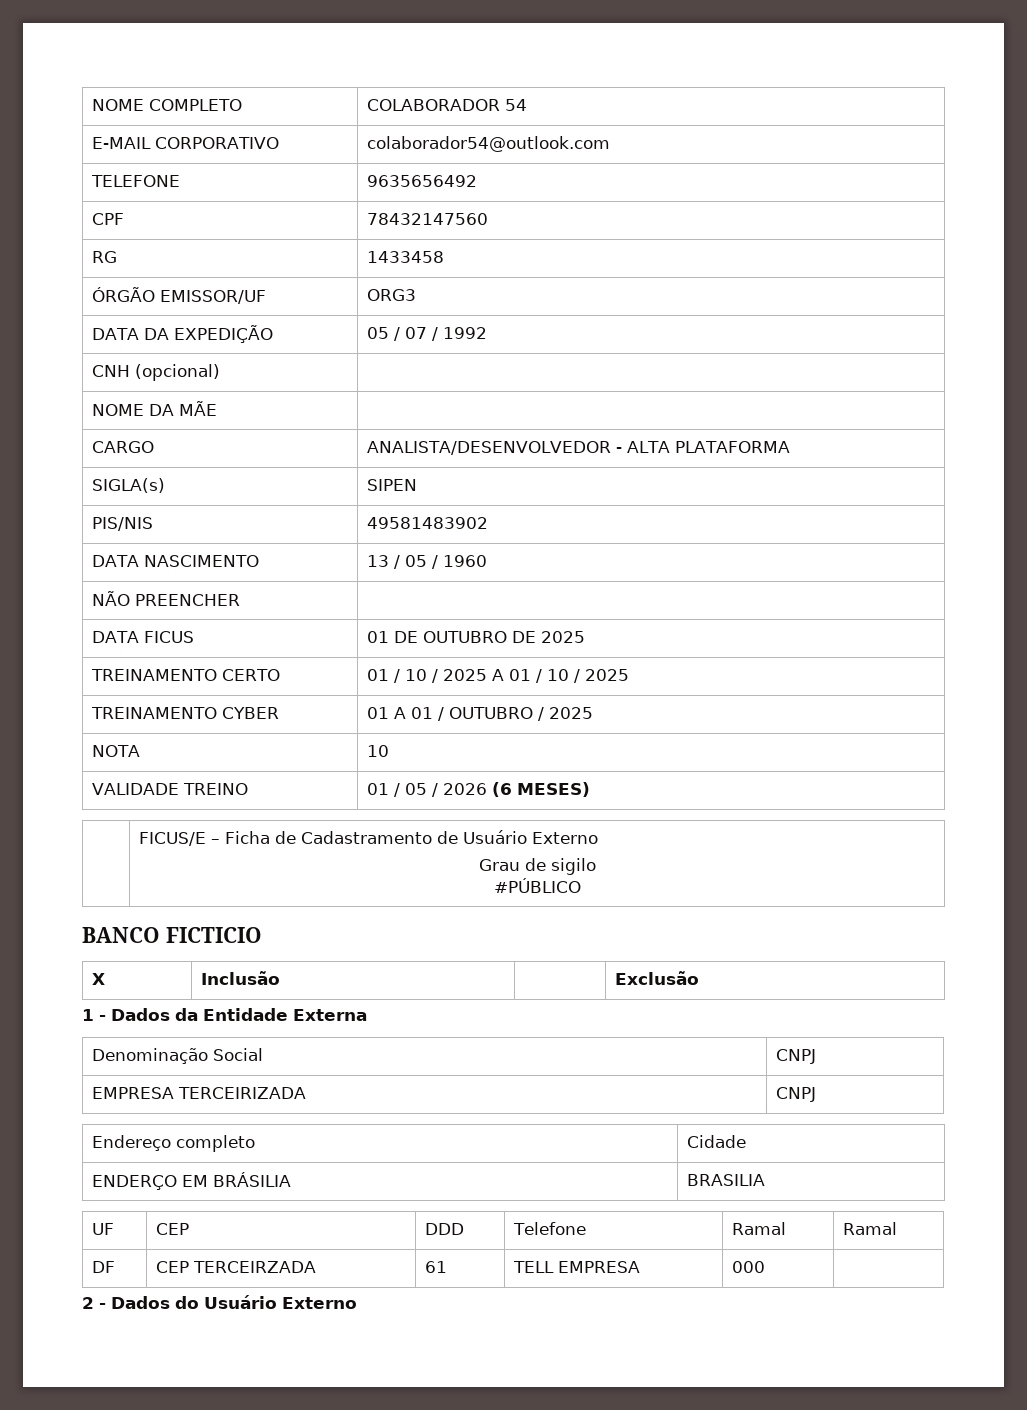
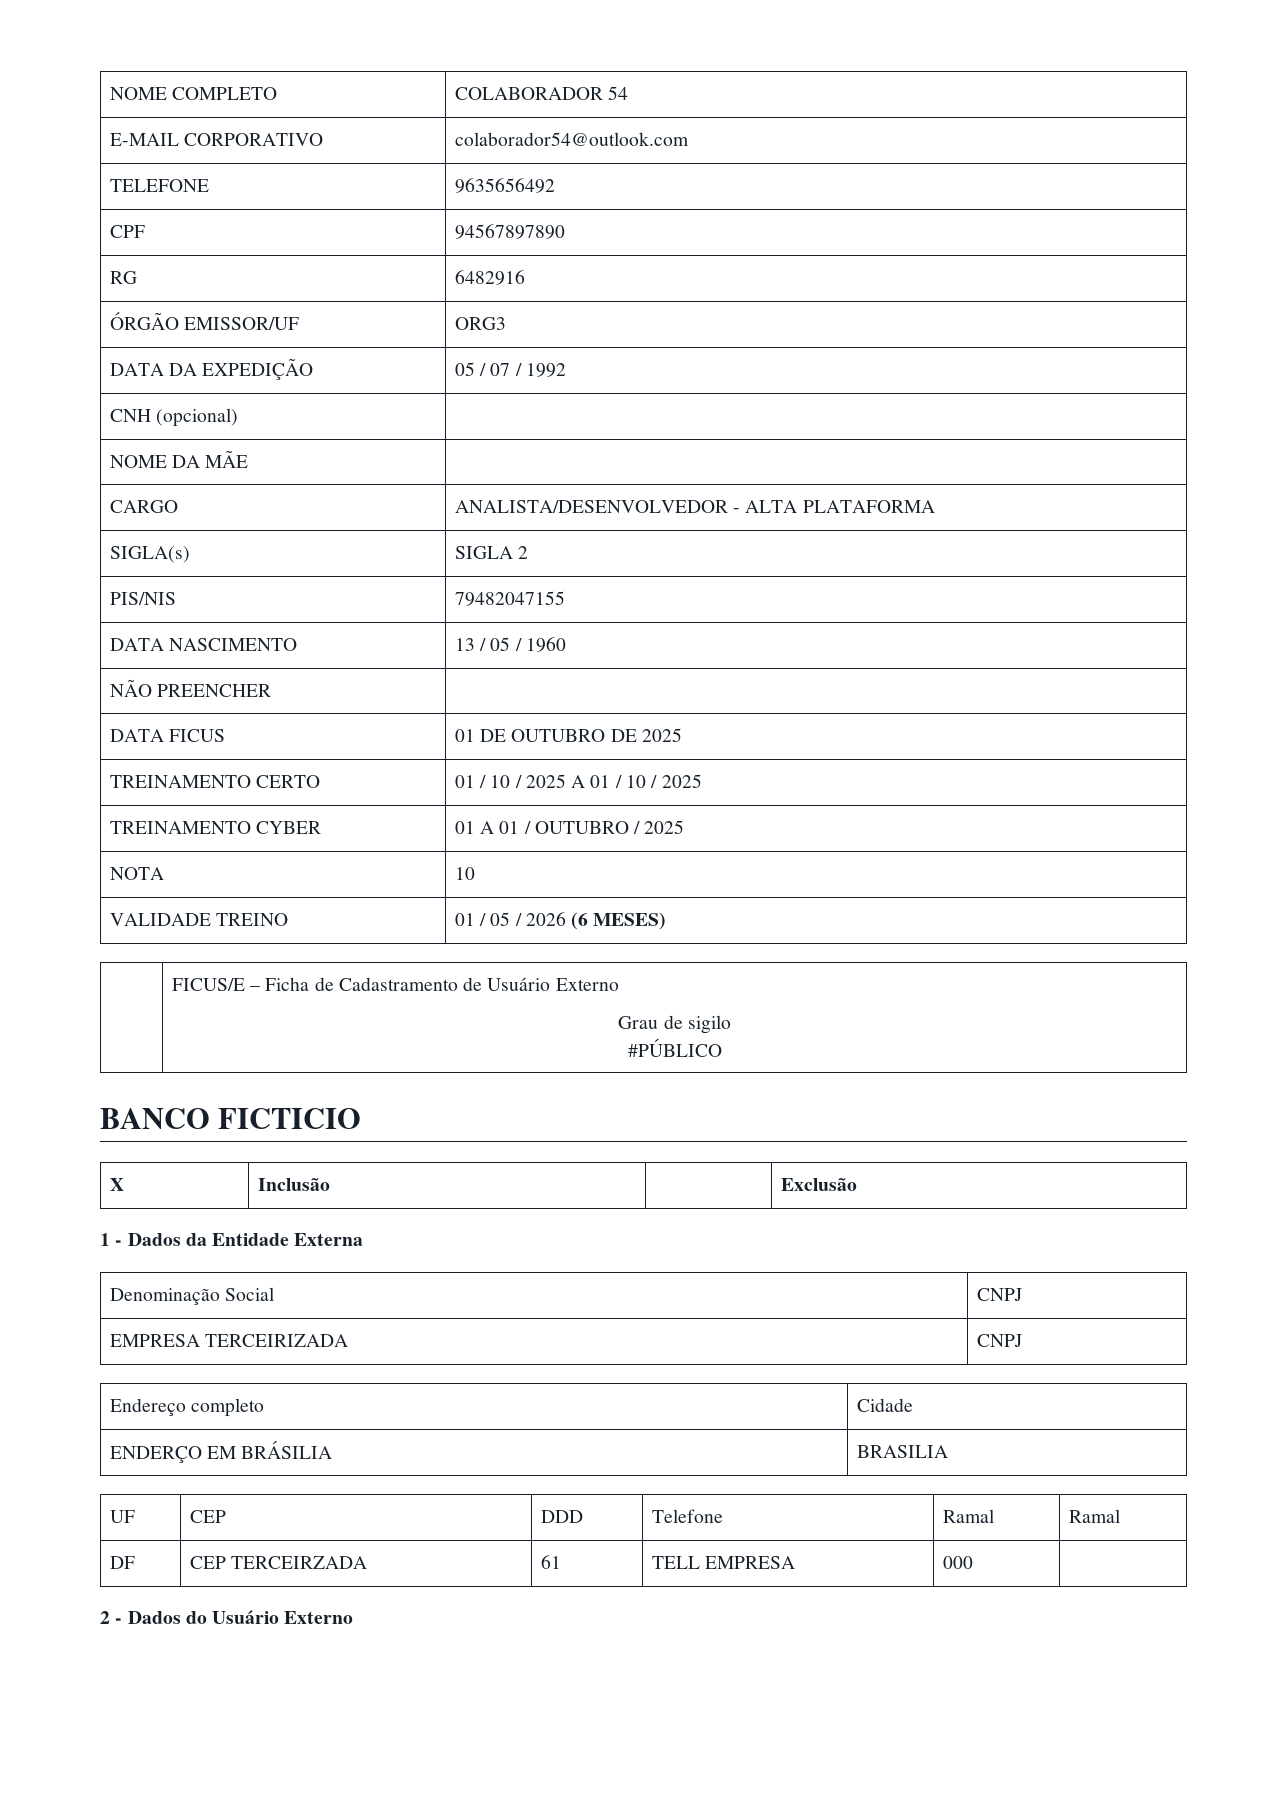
- CPF | 78432147560
+ CPF | 94567897890
- RG | 1433458
+ RG | 6482916
- SIGLA(s) | SIPEN
+ SIGLA(s) | SIGLA 2
- PIS/NIS | 49581483902
+ PIS/NIS | 79482047155

